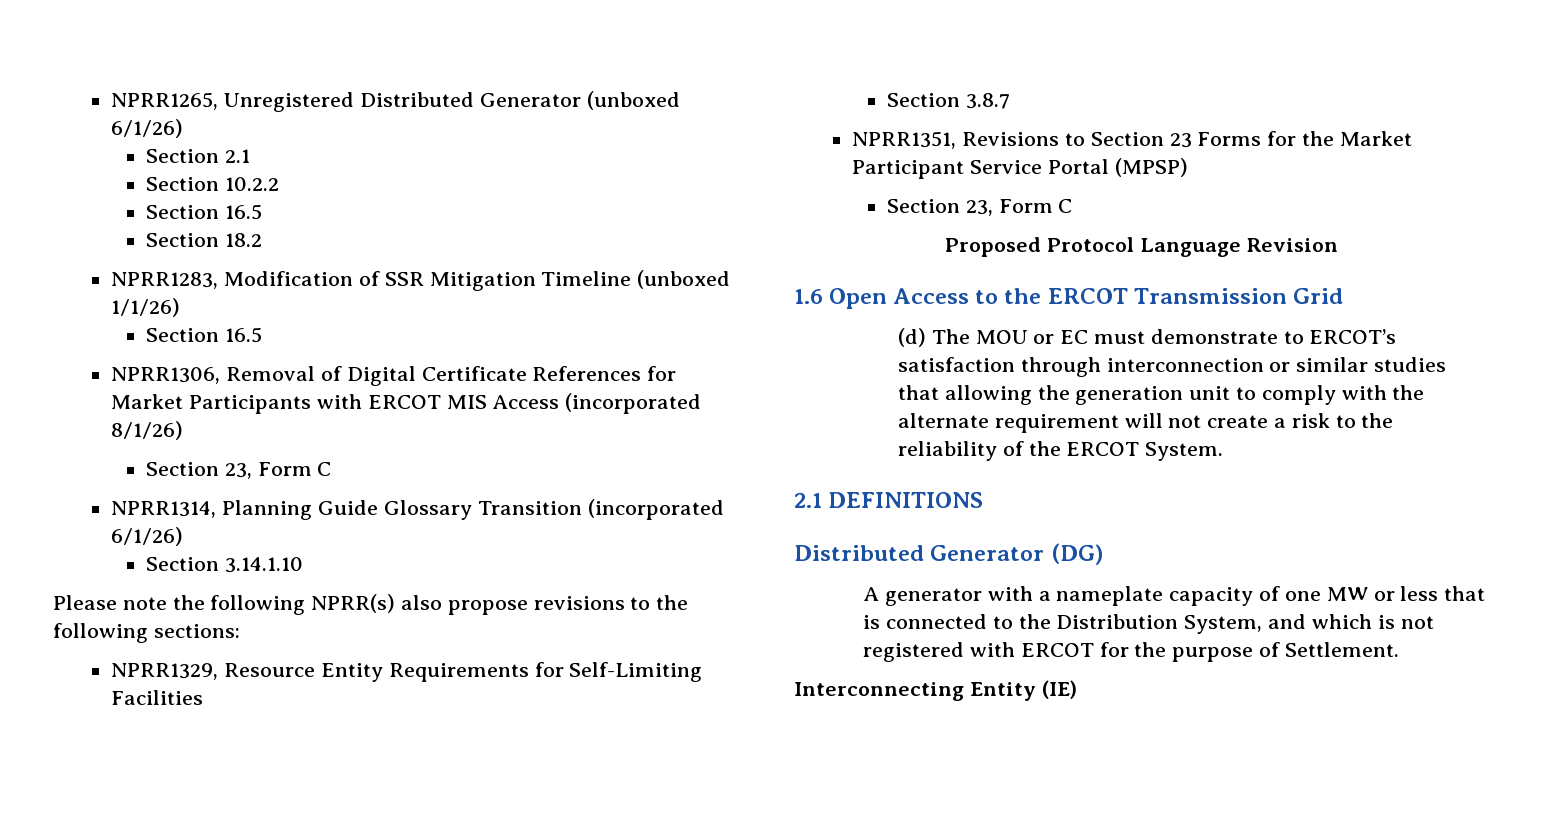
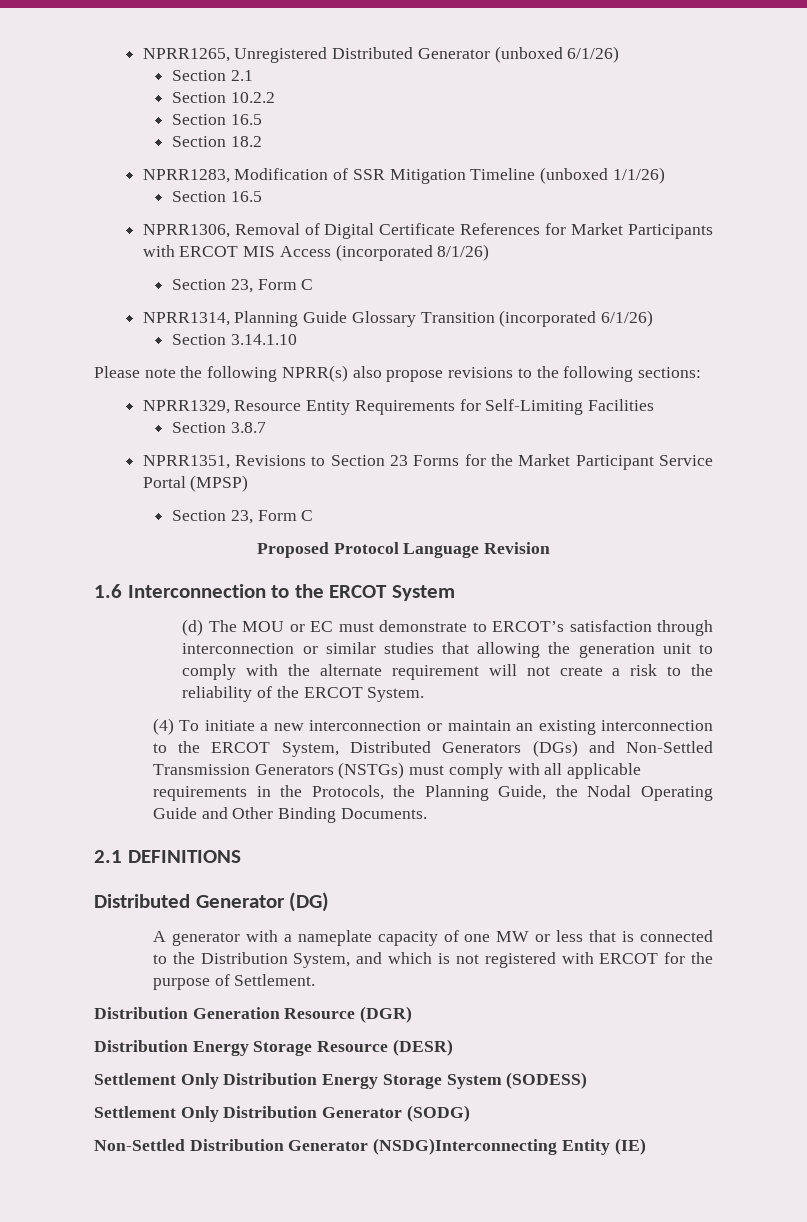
- 1.6 Open Access to the ERCOT Transmission Grid
+ 1.6 Interconnection to the ERCOT System
+ (4) To initiate a new interconnection or maintain an existing interconnection to the ERCOT System, Distributed Generators (DGs) and Non-Settled Transmission Generators (NSTGs) must comply with all applicable requirements in the Protocols, the Planning Guide, the Nodal Operating Guide and Other Binding Documents.
- Interconnecting Entity (IE)
+ Distribution Generation Resource (DGR)
+ Distribution Energy Storage Resource (DESR)
+ Settlement Only Distribution Energy Storage System (SODESS)
+ Settlement Only Distribution Generator (SODG)
+ Non-Settled Distribution Generator (NSDG)Interconnecting Entity (IE)

